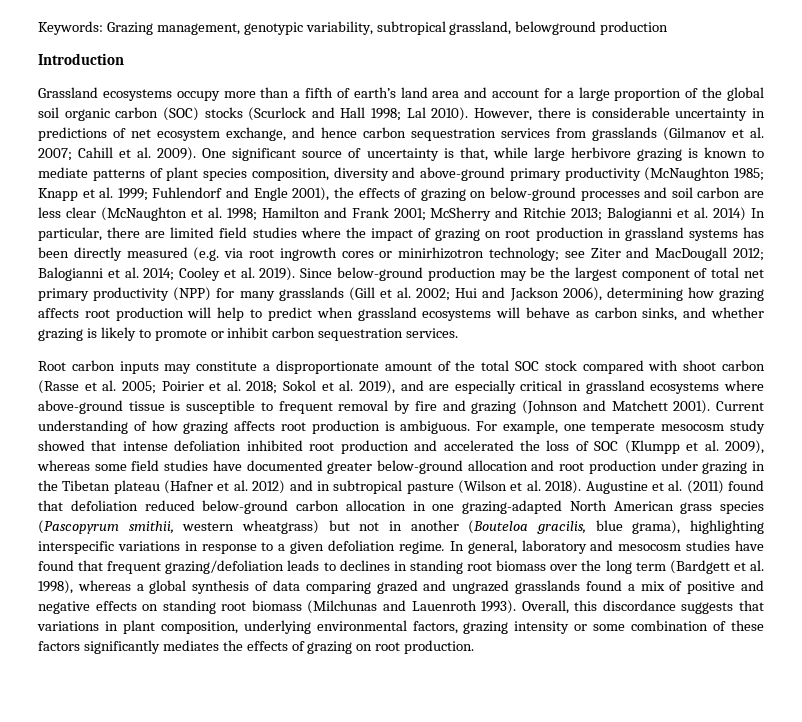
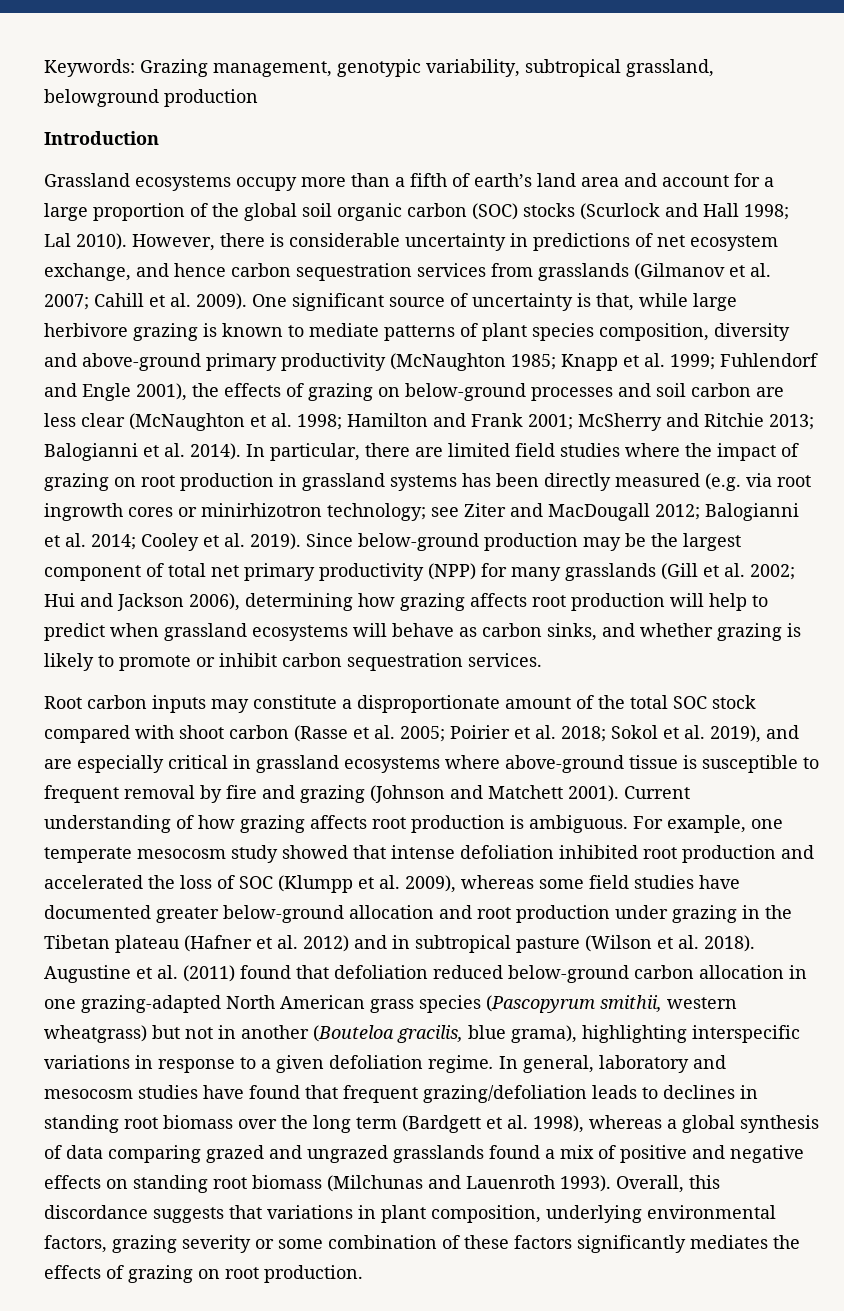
- Balogianni et al. 2014) In particular, there are limited field studies where the impact of grazing on root production in grassland systems has been directly measured (e.g. via root ingrowth cores or minirhizotron technology;
+ Balogianni et al. 2014). In particular, there are limited field studies where the impact of grazing on root production in grassland systems has been directly measured (e.g. via root ingrowth cores or minirhizotron technology;
- Overall, this discordance suggests that variations in plant composition, underlying environmental factors, grazing intensity or some combination of these factors significantly mediates the effects of grazing on root production.
+ Overall, this discordance suggests that variations in plant composition, underlying environmental factors, grazing severity or some combination of these factors significantly mediates the effects of grazing on root production.

